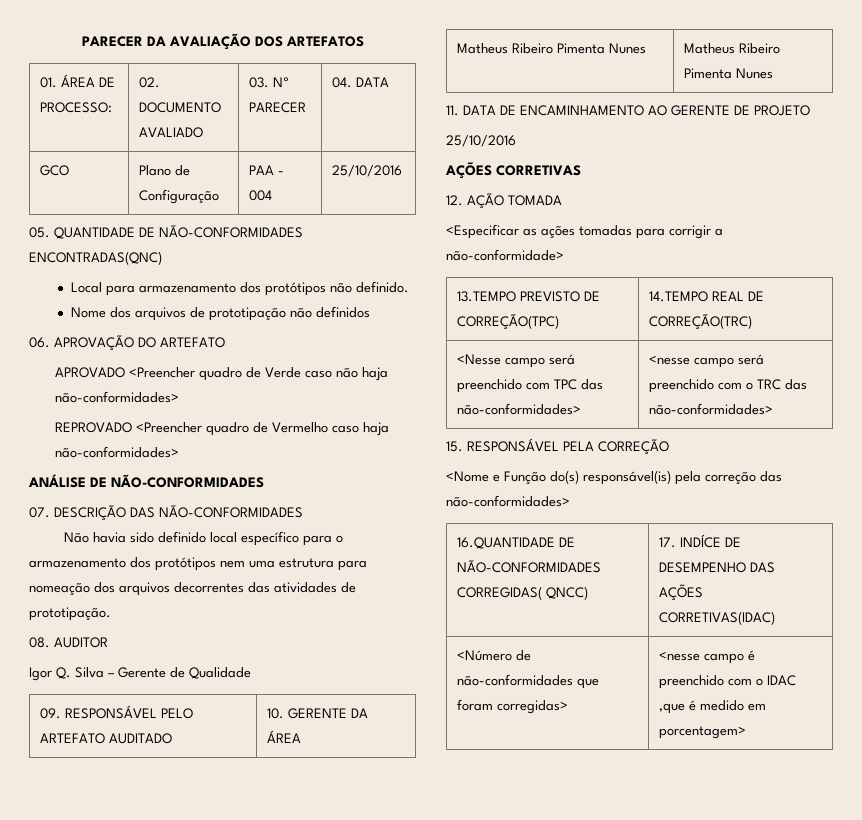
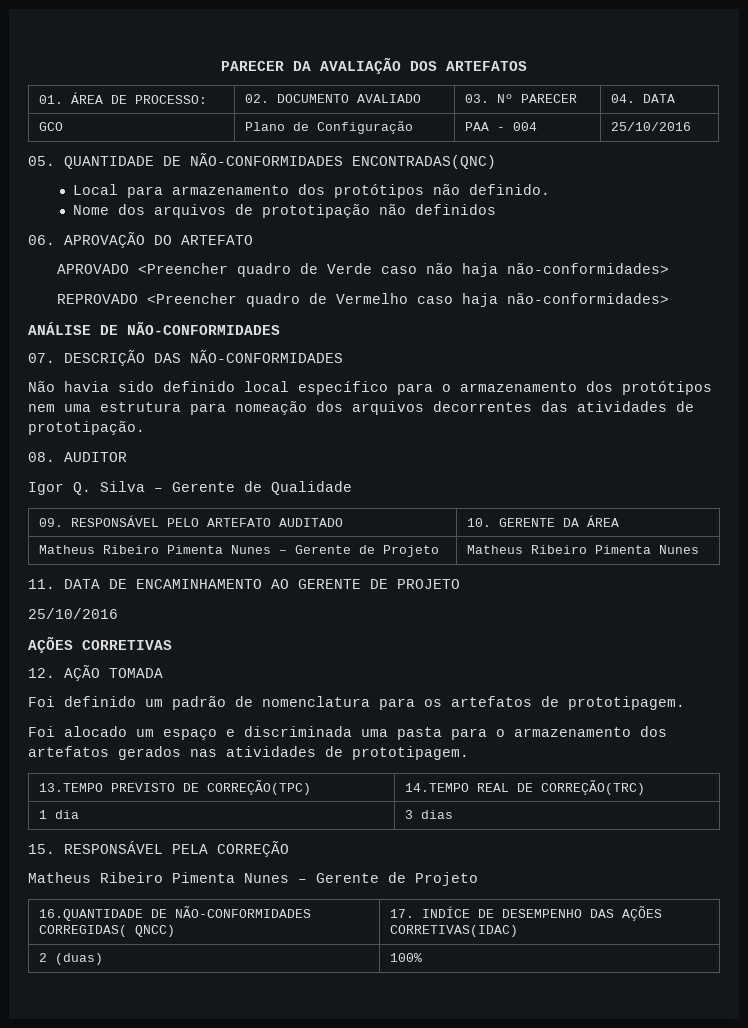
- Matheus Ribeiro Pimenta Nunes | Matheus Ribeiro Pimenta Nunes
+ Matheus Ribeiro Pimenta Nunes – Gerente de Projeto | Matheus Ribeiro Pimenta Nunes
- <Especificar as ações tomadas para corrigir a não-conformidade>
+ Foi definido um padrão de nomenclatura para os artefatos de prototipagem.
+ Foi alocado um espaço e discriminada uma pasta para o armazenamento dos artefatos gerados nas atividades de prototipagem.
- <Nesse campo será preenchido com TPC das não-conformidades> | <nesse campo será preenchido com o TRC das não-conformidades>
+ 1 dia | 3 dias
  15. RESPONSÁVEL PELA CORREÇÃO
- <Nome e Função do(s) responsável(is) pela correção das não-conformidades>
+ Matheus Ribeiro Pimenta Nunes – Gerente de Projeto
- <Número de não-conformidades que foram corregidas> | <nesse campo é preenchido com o IDAC ,que é medido em porcentagem>
+ 2 (duas) | 100%

